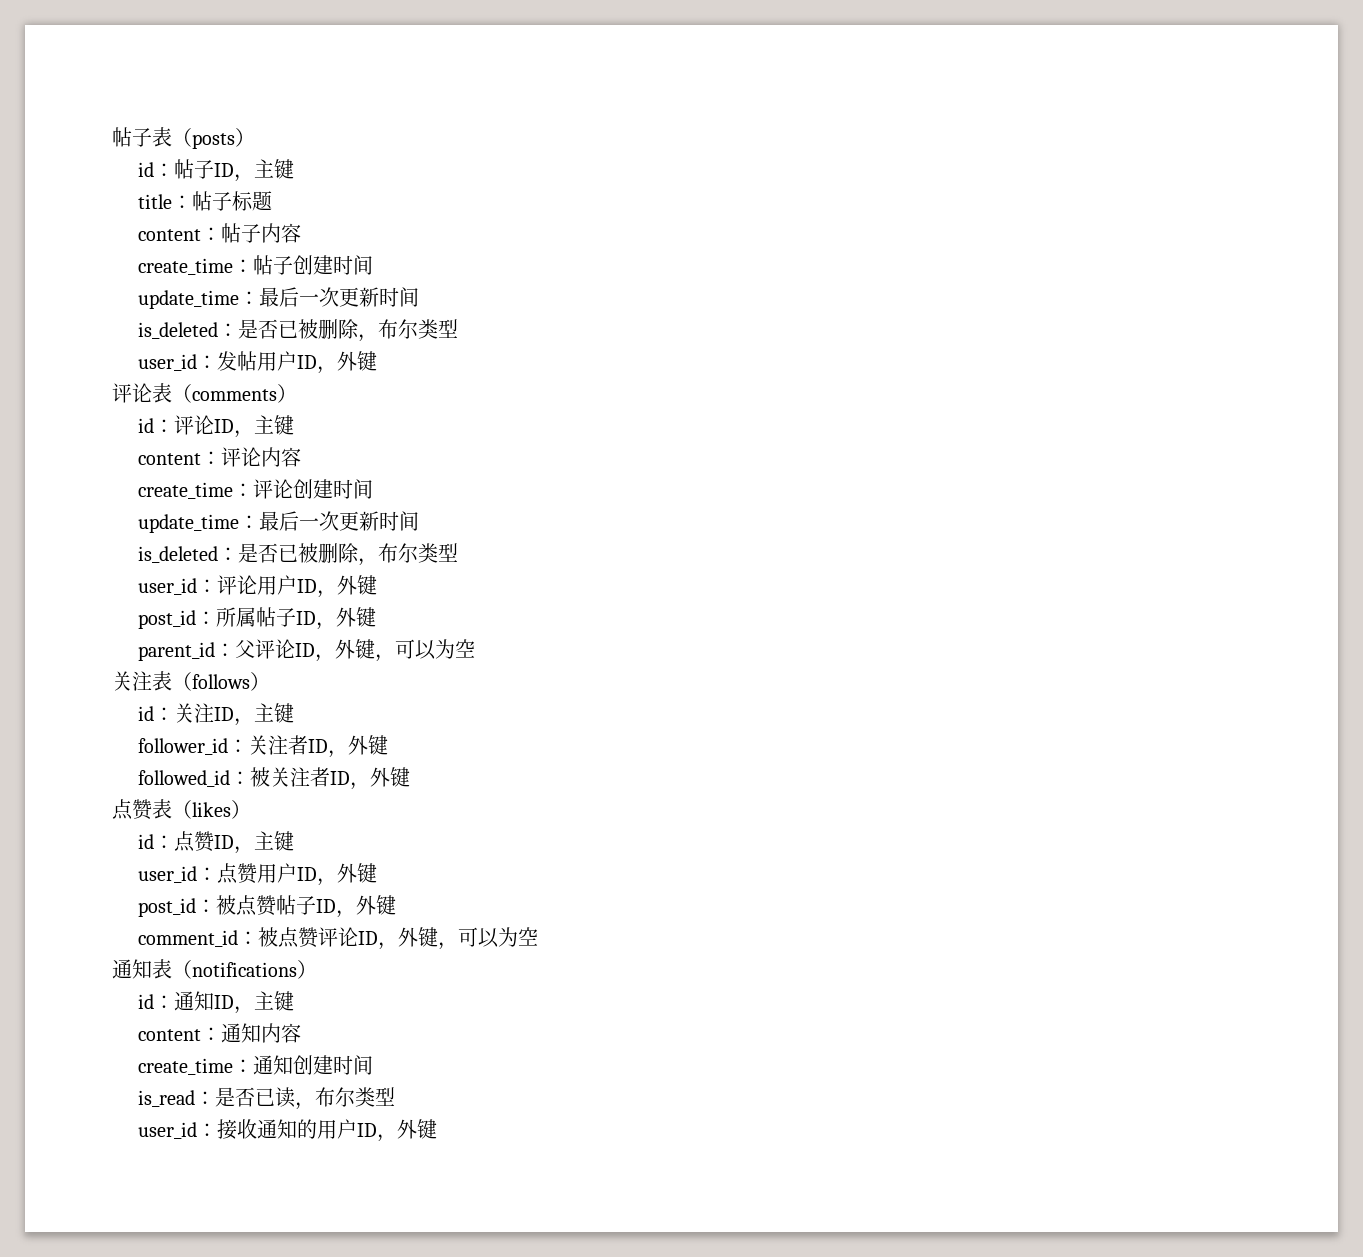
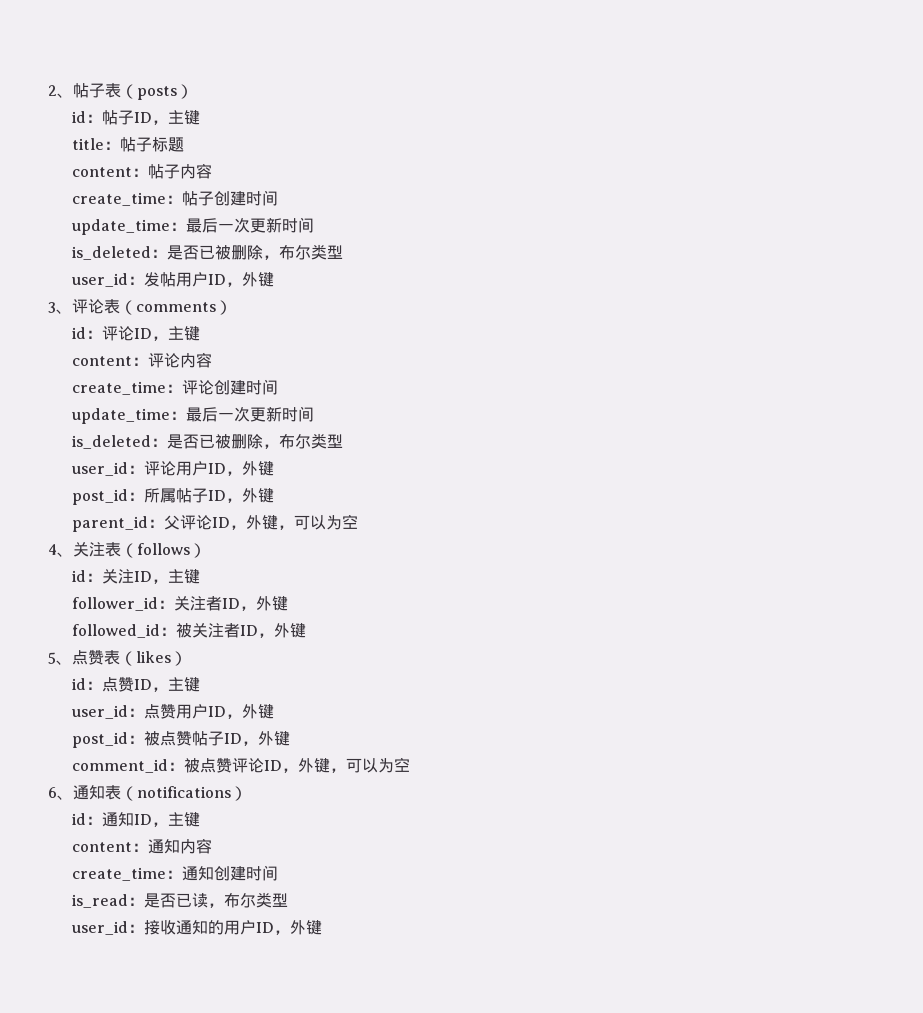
- 帖子表（posts）
+ 2、帖子表（posts）
- 评论表（comments）
+ 3、评论表（comments）
- 关注表（follows）
+ 4、关注表（follows）
- 点赞表（likes）
+ 5、点赞表（likes）
- 通知表（notifications）
+ 6、通知表（notifications）

